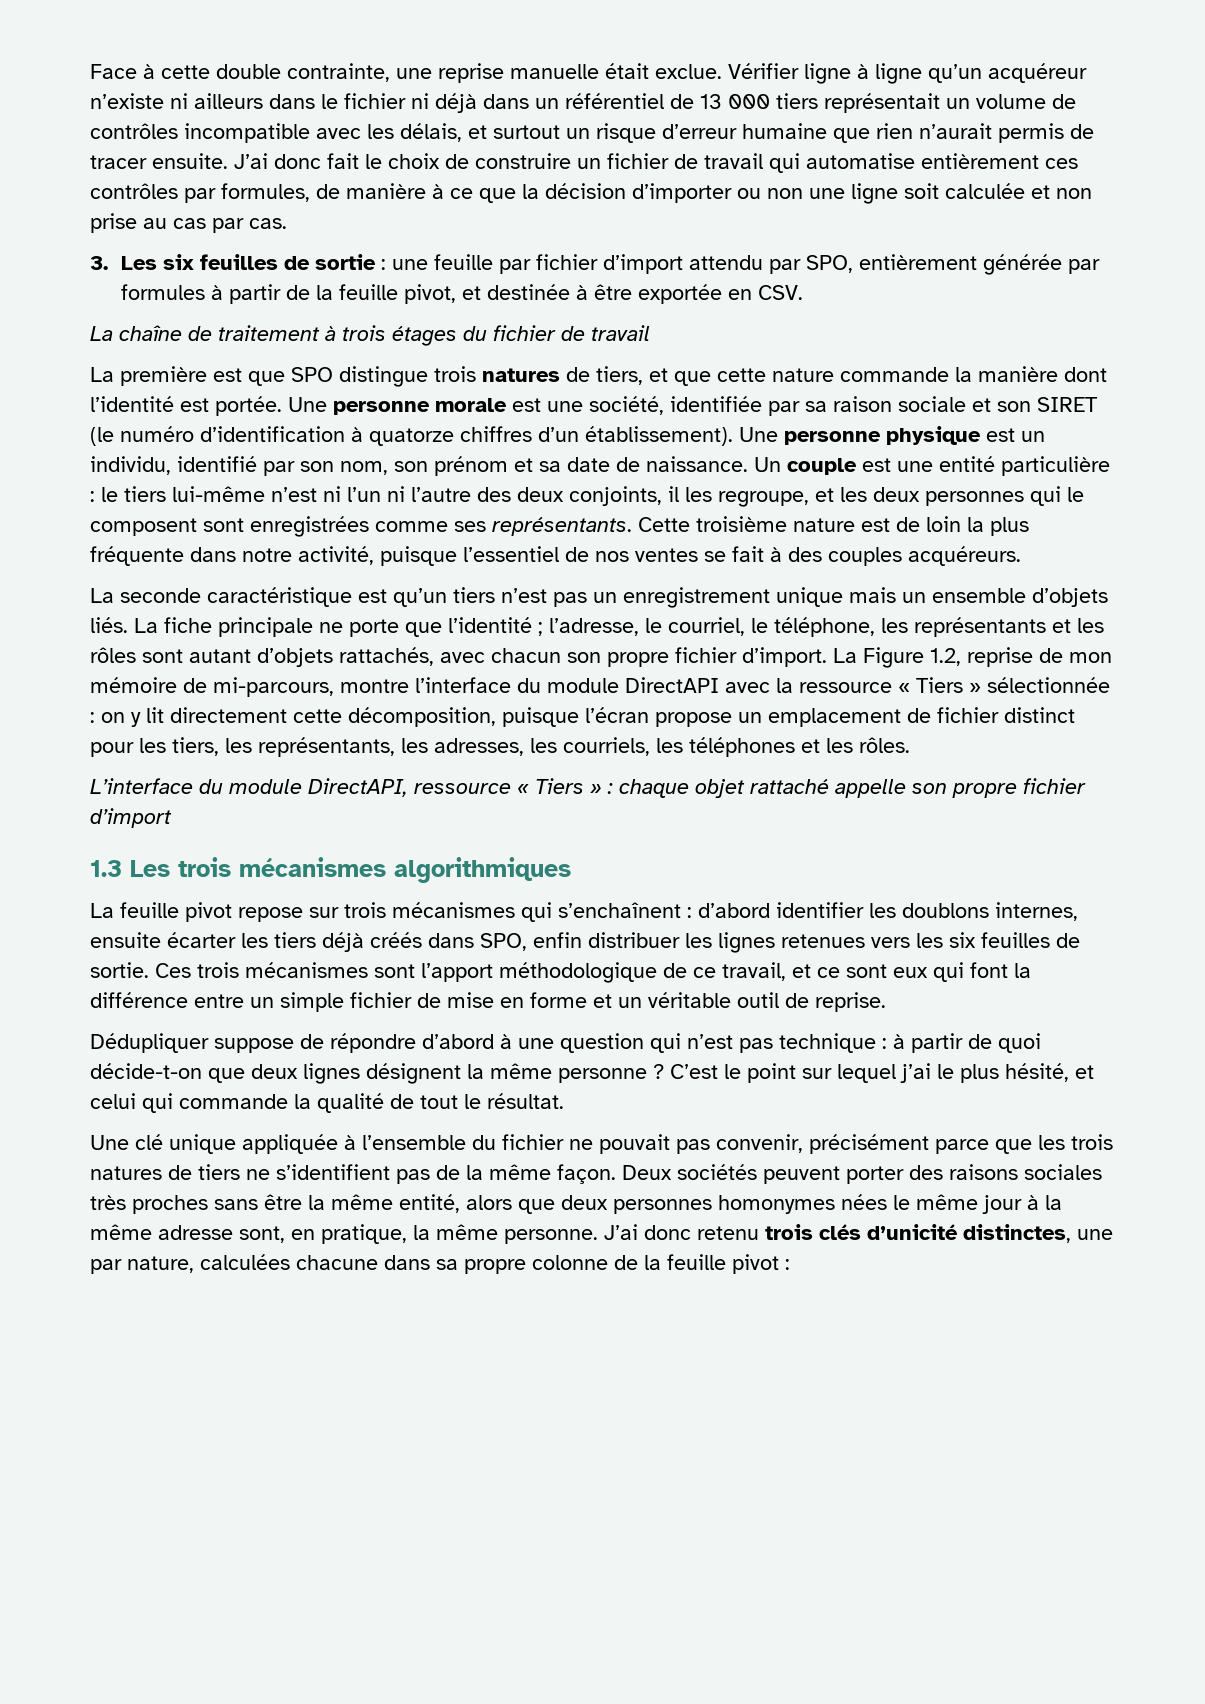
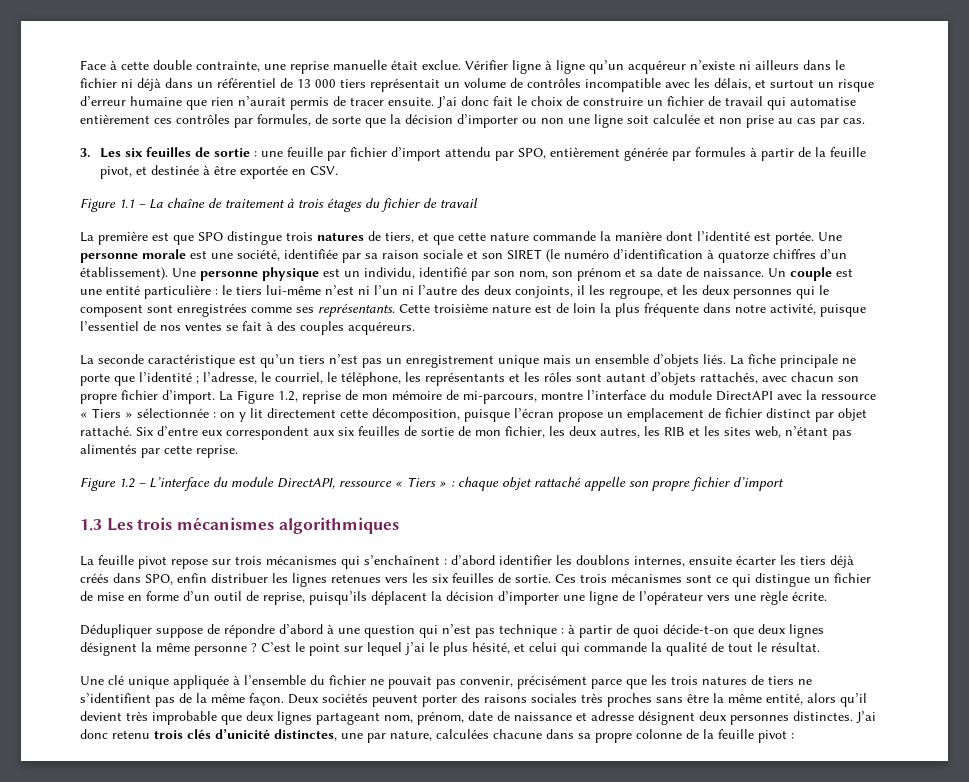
- J’ai donc fait le choix de construire un fichier de travail qui automatise entièrement ces contrôles par formules, de manière à ce que la décision d’importer ou non une ligne soit calculée et non prise au cas par cas.
+ J’ai donc fait le choix de construire un fichier de travail qui automatise entièrement ces contrôles par formules, de sorte que la décision d’importer ou non une ligne soit calculée et non prise au cas par cas.
- La chaîne de traitement à trois étages du fichier de travail
+ Figure 1.1 – La chaîne de traitement à trois étages du fichier de travail
- La Figure 1.2, reprise de mon mémoire de mi-parcours, montre l’interface du module DirectAPI avec la ressource « Tiers » sélectionnée : on y lit directement cette décomposition, puisque l’écran propose un emplacement de fichier distinct pour les tiers, les représentants, les adresses, les courriels, les téléphones et les rôles.
- L’interface du module DirectAPI, ressource « Tiers » : chaque objet rattaché appelle son propre fichier d’import
+ La Figure 1.2, reprise de mon mémoire de mi-parcours, montre l’interface du module DirectAPI avec la ressource « Tiers » sélectionnée : on y lit directement cette décomposition, puisque l’écran propose un emplacement de fichier distinct par objet rattaché. Six d’entre eux correspondent aux six feuilles de sortie de mon fichier, les deux autres, les RIB et les sites web, n’étant pas alimentés par cette reprise.
+ Figure 1.2 – L’interface du module DirectAPI, ressource « Tiers » : chaque objet rattaché appelle son propre fichier d’import
- Ces trois mécanismes sont l’apport méthodologique de ce travail, et ce sont eux qui font la différence entre un simple fichier de mise en forme et un véritable outil de reprise.
+ Ces trois mécanismes sont ce qui distingue un fichier de mise en forme d’un outil de reprise, puisqu’ils déplacent la décision d’importer une ligne de l’opérateur vers une règle écrite.
- Deux sociétés peuvent porter des raisons sociales très proches sans être la même entité, alors que deux personnes homonymes nées le même jour à la même adresse sont, en pratique, la même personne.
+ Deux sociétés peuvent porter des raisons sociales très proches sans être la même entité, alors qu’il devient très improbable que deux lignes partageant nom, prénom, date de naissance et adresse désignent deux personnes distinctes.

